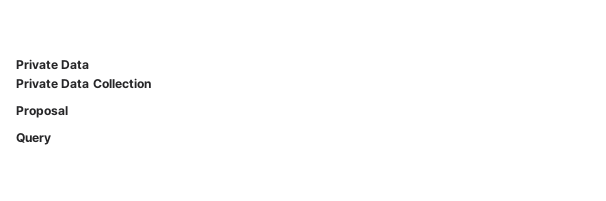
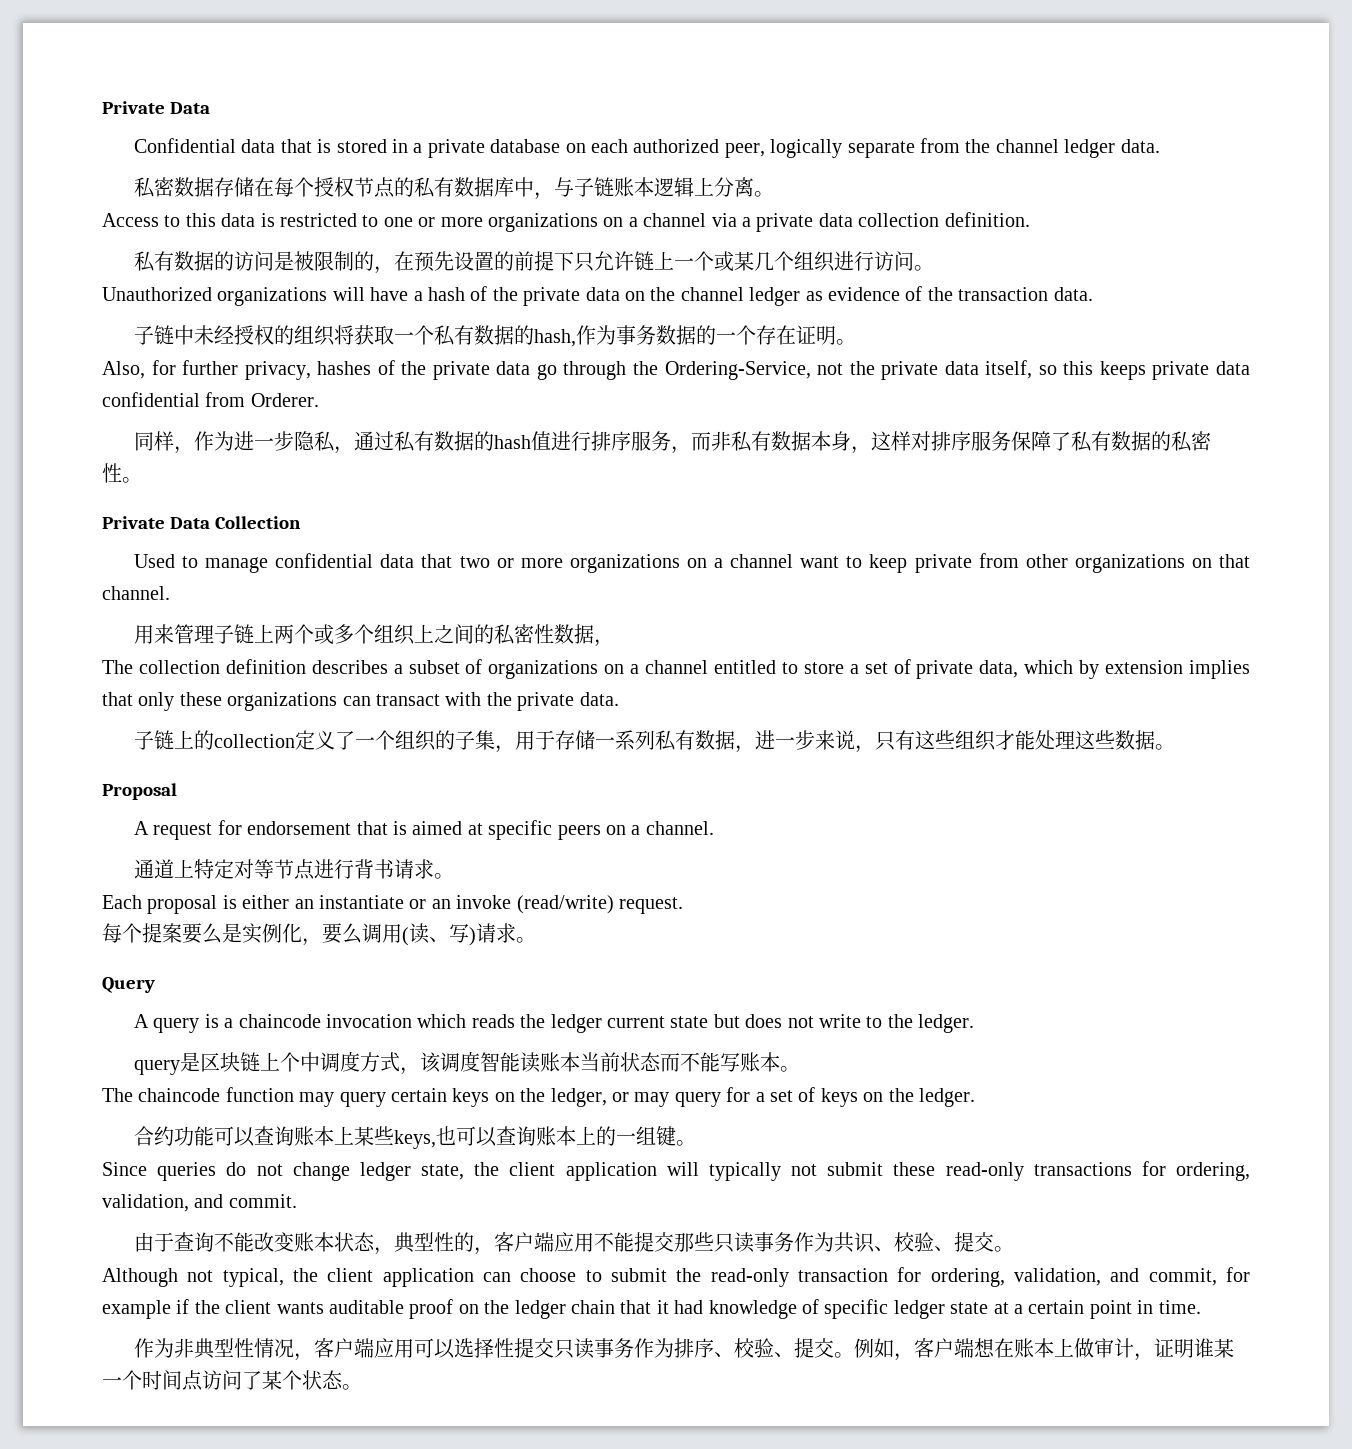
+ Confidential data that is stored in a private database on each authorized peer, logically separate from the channel ledger data.
+ 私密数据存储在每个授权节点的私有数据库中，与子链账本逻辑上分离。
+ Access to this data is restricted to one or more organizations on a channel via a private data collection definition.
+ 私有数据的访问是被限制的，在预先设置的前提下只允许链上一个或某几个组织进行访问。
+ Unauthorized organizations will have a hash of the private data on the channel ledger as evidence of the transaction data.
+ 子链中未经授权的组织将获取一个私有数据的hash,作为事务数据的一个存在证明。
+ Also, for further privacy, hashes of the private data go through the Ordering-Service, not the private data itself, so this keeps private data confidential from Orderer.
+ 同样，作为进一步隐私，通过私有数据的hash值进行排序服务，而非私有数据本身，这样对排序服务保障了私有数据的私密性。
  Private Data Collection
+ Used to manage confidential data that two or more organizations on a channel want to keep private from other organizations on that channel.
+ 用来管理子链上两个或多个组织上之间的私密性数据，
+ The collection definition describes a subset of organizations on a channel entitled to store a set of private data, which by extension implies that only these organizations can transact with the private data.
+ 子链上的collection定义了一个组织的子集，用于存储一系列私有数据，进一步来说，只有这些组织才能处理这些数据。
  Proposal
+ A request for endorsement that is aimed at specific peers on a channel.
+ 通道上特定对等节点进行背书请求。
+ Each proposal is either an instantiate or an invoke (read/write) request.
+ 每个提案要么是实例化，要么调用(读、写)请求。
  Query
+ A query is a chaincode invocation which reads the ledger current state but does not write to the ledger.
+ query是区块链上个中调度方式，该调度智能读账本当前状态而不能写账本。
+ The chaincode function may query certain keys on the ledger, or may query for a set of keys on the ledger.
+ 合约功能可以查询账本上某些keys,也可以查询账本上的一组键。
+ Since queries do not change ledger state, the client application will typically not submit these read-only transactions for ordering, validation, and commit.
+ 由于查询不能改变账本状态，典型性的，客户端应用不能提交那些只读事务作为共识、校验、提交。
+ Although not typical, the client application can choose to submit the read-only transaction for ordering, validation, and commit, for example if the client wants auditable proof on the ledger chain that it had knowledge of specific ledger state at a certain point in time.
+ 作为非典型性情况，客户端应用可以选择性提交只读事务作为排序、校验、提交。例如，客户端想在账本上做审计，证明谁某一个时间点访问了某个状态。

